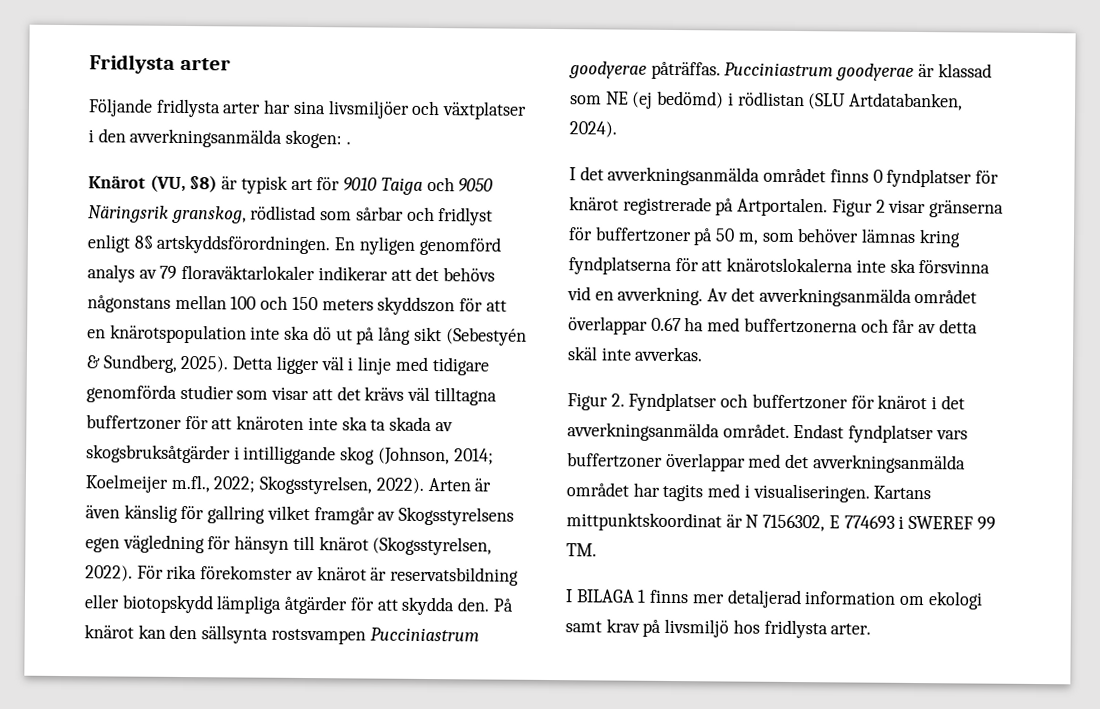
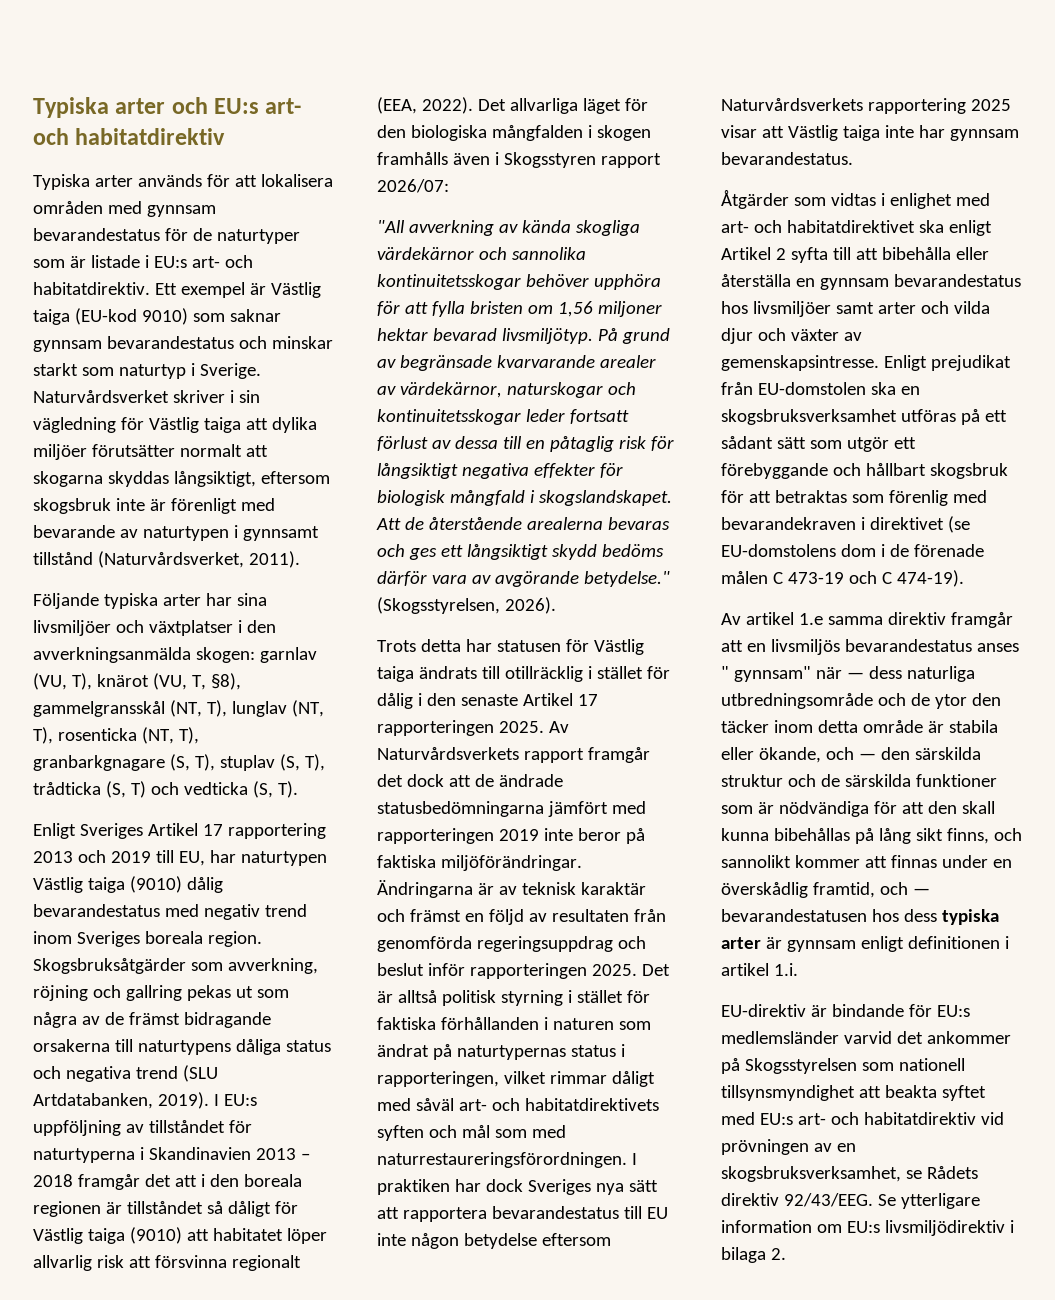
- Fridlysta arter
+ Typiska arter och EU:s art- och habitatdirektiv
+ Typiska arter används för att lokalisera områden med gynnsam bevarandestatus för de naturtyper som är listade i EU:s art- och habitatdirektiv. Ett exempel är Västlig taiga (EU-kod 9010) som saknar gynnsam bevarandestatus och minskar starkt som naturtyp i Sverige. Naturvårdsverket skriver i sin vägledning för Västlig taiga att dylika miljöer förutsätter normalt att skogarna skyddas långsiktigt, eftersom skogsbruk inte är förenligt med bevarande av naturtypen i gynnsamt tillstånd (Naturvårdsverket, 2011).
- Följande fridlysta arter har sina livsmiljöer och växtplatser i den avverkningsanmälda skogen: .
- Knärot (VU, §8) är typisk art för 9010 Taiga och 9050 Näringsrik granskog, rödlistad som sårbar och fridlyst enligt 8§ artskyddsförordningen. En nyligen genomförd analys av 79 floraväktarlokaler indikerar att det behövs någonstans mellan 100 och 150 meters skyddszon för att en knärotspopulation inte ska dö ut på lång sikt (Sebestyén & Sundberg, 2025). Detta ligger väl i linje med tidigare genomförda studier som visar att det krävs väl tilltagna buffertzoner för att knäroten inte ska ta skada av skogsbruksåtgärder i intilliggande skog (Johnson, 2014; Koelmeijer m.fl., 2022; Skogsstyrelsen, 2022). Arten är även känslig för gallring vilket framgår av Skogsstyrelsens egen vägledning för hänsyn till knärot (Skogsstyrelsen, 2022). För rika förekomster av knärot är reservatsbildning eller biotopskydd lämpliga åtgärder för att skydda den. På knärot kan den sällsynta rostsvampen Pucciniastrum goodyerae påträffas. Pucciniastrum goodyerae är klassad som NE (ej bedömd) i rödlistan (SLU Artdatabanken, 2024).
- I det avverkningsanmälda området finns 0 fyndplatser för knärot registrerade på Artportalen. Figur 2 visar gränserna för buffertzoner på 50 m, som behöver lämnas kring fyndplatserna för att knärotslokalerna inte ska försvinna vid en avverkning. Av det avverkningsanmälda området överlappar 0.67 ha med buffertzonerna och får av detta skäl inte avverkas.
- Figur 2. Fyndplatser och buffertzoner för knärot i det avverkningsanmälda området. Endast fyndplatser vars buffertzoner överlappar med det avverkningsanmälda området har tagits med i visualiseringen. Kartans mittpunktskoordinat är N 7156302, E 774693 i SWEREF 99 TM.
- I BILAGA 1 finns mer detaljerad information om ekologi samt krav på livsmiljö hos fridlysta arter.
+ Följande typiska arter har sina livsmiljöer och växtplatser i den avverkningsanmälda skogen: garnlav (VU, T), knärot (VU, T, §8), gammelgransskål (NT, T), lunglav (NT, T), rosenticka (NT, T), granbarkgnagare (S, T), stuplav (S, T), trådticka (S, T) och vedticka (S, T).
+ Enligt Sveriges Artikel 17 rapportering 2013 och 2019 till EU, har naturtypen Västlig taiga (9010) dålig bevarandestatus med negativ trend inom Sveriges boreala region. Skogsbruksåtgärder som avverkning, röjning och gallring pekas ut som några av de främst bidragande orsakerna till naturtypens dåliga status och negativa trend (SLU Artdatabanken, 2019). I EU:s uppföljning av tillståndet för naturtyperna i Skandinavien 2013 – 2018 framgår det att i den boreala regionen är tillståndet så dåligt för Västlig taiga (9010) att habitatet löper allvarlig risk att försvinna regionalt (EEA, 2022). Det allvarliga läget för den biologiska mångfalden i skogen framhålls även i Skogsstyren rapport 2026/07:
+ "All avverkning av kända skogliga värdekärnor och sannolika kontinuitetsskogar behöver upphöra för att fylla bristen om 1,56 miljoner hektar bevarad livsmiljötyp. På grund av begränsade kvarvarande arealer av värdekärnor, naturskogar och kontinuitetsskogar leder fortsatt förlust av dessa till en påtaglig risk för långsiktigt negativa effekter för biologisk mångfald i skogslandskapet. Att de återstående arealerna bevaras och ges ett långsiktigt skydd bedöms därför vara av avgörande betydelse." (Skogsstyrelsen, 2026).
+ Trots detta har statusen för Västlig taiga ändrats till otillräcklig i stället för dålig i den senaste Artikel 17 rapporteringen 2025. Av Naturvårdsverkets rapport framgår det dock att de ändrade statusbedömningarna jämfört med rapporteringen 2019 inte beror på faktiska miljöförändringar. Ändringarna är av teknisk karaktär och främst en följd av resultaten från genomförda regeringsuppdrag och beslut inför rapporteringen 2025. Det är alltså politisk styrning i stället för faktiska förhållanden i naturen som ändrat på naturtypernas status i rapporteringen, vilket rimmar dåligt med såväl art- och habitatdirektivets syften och mål som med naturrestaureringsförordningen. I praktiken har dock Sveriges nya sätt att rapportera bevarandestatus till EU inte någon betydelse eftersom Naturvårdsverkets rapportering 2025 visar att Västlig taiga inte har gynnsam bevarandestatus.
+ Åtgärder som vidtas i enlighet med art- och habitatdirektivet ska enligt Artikel 2 syfta till att bibehålla eller återställa en gynnsam bevarandestatus hos livsmiljöer samt arter och vilda djur och växter av gemenskapsintresse. Enligt prejudikat från EU-domstolen ska en skogsbruksverksamhet utföras på ett sådant sätt som utgör ett förebyggande och hållbart skogsbruk för att betraktas som förenlig med bevarandekraven i direktivet (se EU-domstolens dom i de förenade målen C 473-19 och C 474-19).
+ Av artikel 1.e samma direktiv framgår att en livsmiljös bevarandestatus anses " gynnsam" när — dess naturliga utbredningsområde och de ytor den täcker inom detta område är stabila eller ökande, och — den särskilda struktur och de särskilda funktioner som är nödvändiga för att den skall kunna bibehållas på lång sikt finns, och sannolikt kommer att finnas under en överskådlig framtid, och — bevarandestatusen hos dess typiska arter är gynnsam enligt definitionen i artikel 1.i.
+ EU-direktiv är bindande för EU:s medlemsländer varvid det ankommer på Skogsstyrelsen som nationell tillsynsmyndighet att beakta syftet med EU:s art- och habitatdirektiv vid prövningen av en skogsbruksverksamhet, se Rådets direktiv 92/43/EEG. Se ytterligare information om EU:s livsmiljödirektiv i bilaga 2.

